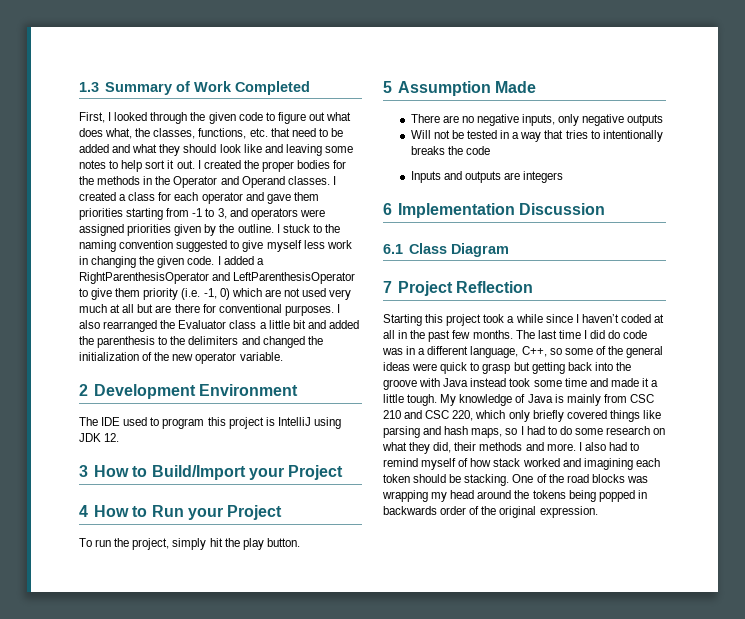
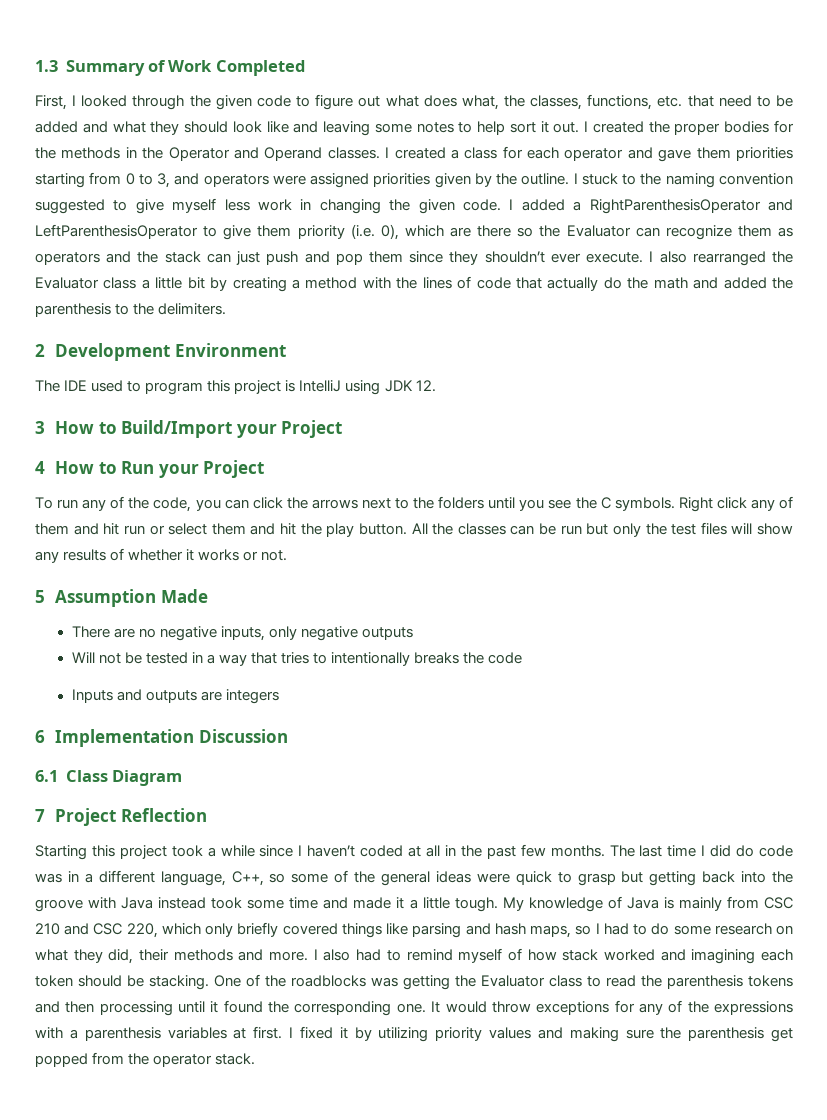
- I created a class for each operator and gave them priorities starting from -1 to 3, and operators were assigned priorities given by the outline.
+ I created a class for each operator and gave them priorities starting from 0 to 3, and operators were assigned priorities given by the outline.
- I added a RightParenthesisOperator and LeftParenthesisOperator to give them priority (i.e. -1, 0) which are not used very much at all but are there for conventional purposes.
+ I added a RightParenthesisOperator and LeftParenthesisOperator to give them priority (i.e. 0), which are there so the Evaluator can recognize them as operators and the stack can just push and pop them since they shouldn’t ever execute.
- I also rearranged the Evaluator class a little bit and added the parenthesis to the delimiters and changed the initialization of the new operator variable.
+ I also rearranged the Evaluator class a little bit by creating a method with the lines of code that actually do the math and added the parenthesis to the delimiters.
- To run the project, simply hit the play button.
+ To run any of the code, you can click the arrows next to the folders until you see the C symbols. Right click any of them and hit run or select them and hit the play button. All the classes can be run but only the test files will show any results of whether it works or not.
- One of the road blocks was wrapping my head around the tokens being popped in backwards order of the original expression.
+ One of the roadblocks was getting the Evaluator class to read the parenthesis tokens and then processing until it found the corresponding one. It would throw exceptions for any of the expressions with a parenthesis variables at first. I fixed it by utilizing priority values and making sure the parenthesis get popped from the operator stack.

